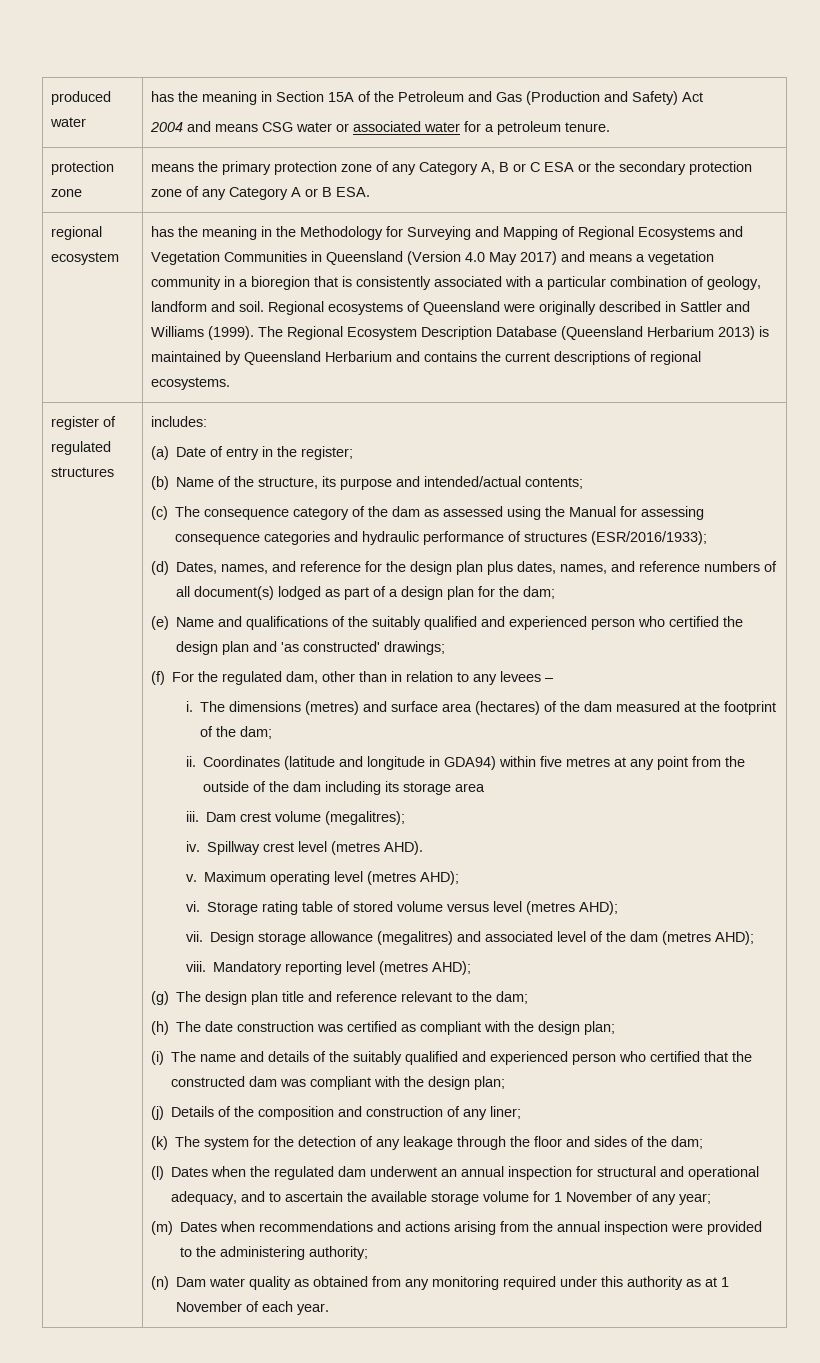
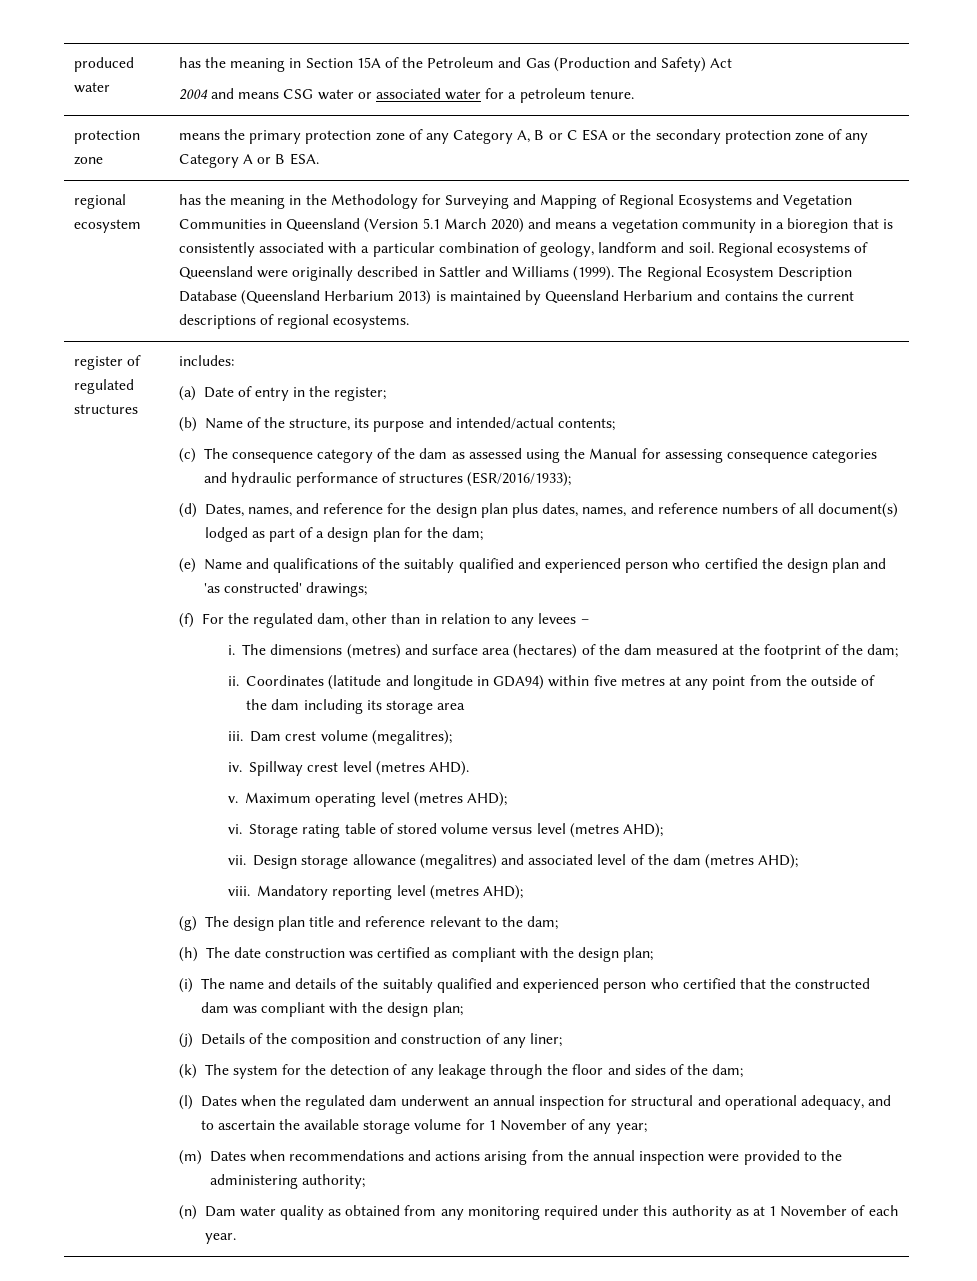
- has the meaning in the Methodology for Surveying and Mapping of Regional Ecosystems and Vegetation Communities in Queensland (Version 4.0 May 2017) and means a vegetation community in a bioregion that is consistently associated with a particular combination of geology, landform and soil.
+ has the meaning in the Methodology for Surveying and Mapping of Regional Ecosystems and Vegetation Communities in Queensland (Version 5.1 March 2020) and means a vegetation community in a bioregion that is consistently associated with a particular combination of geology, landform and soil.

